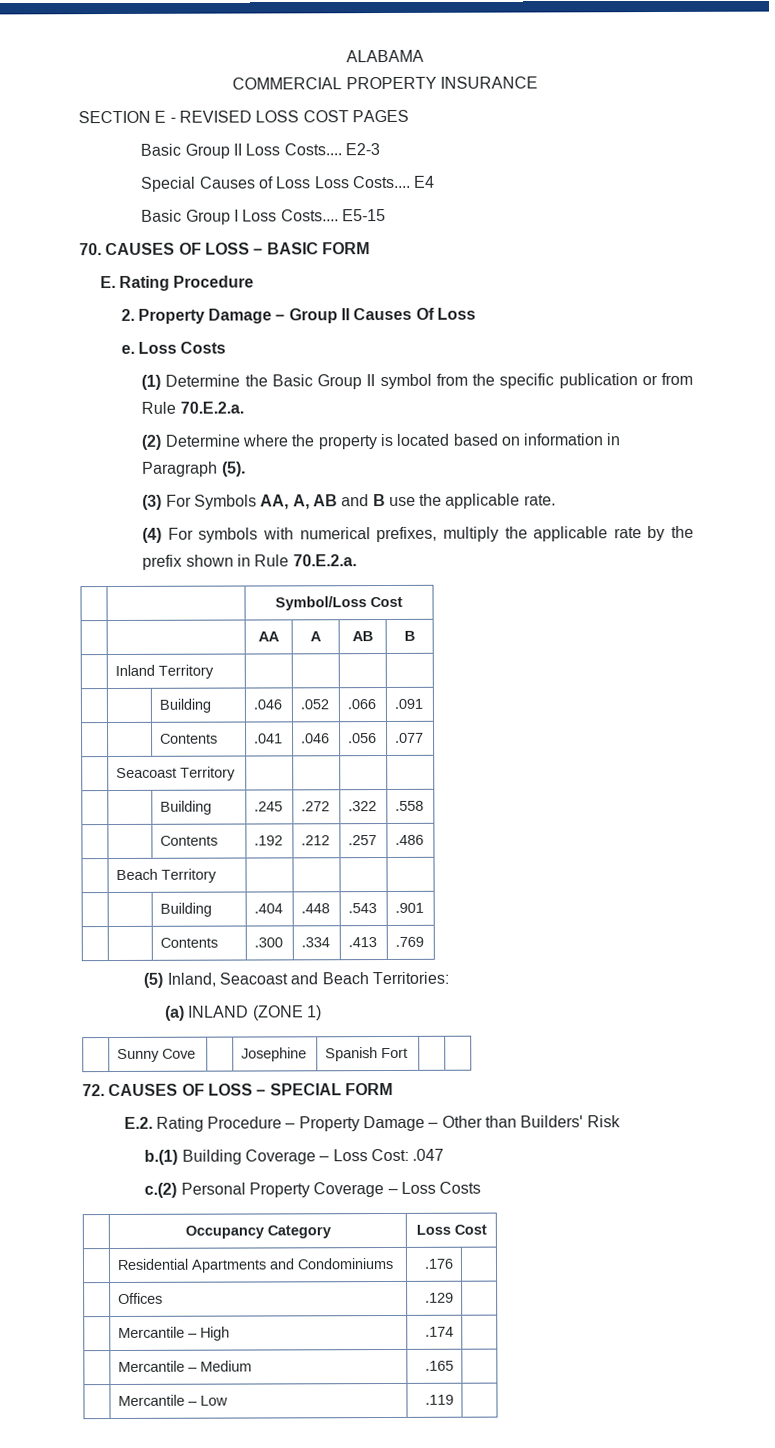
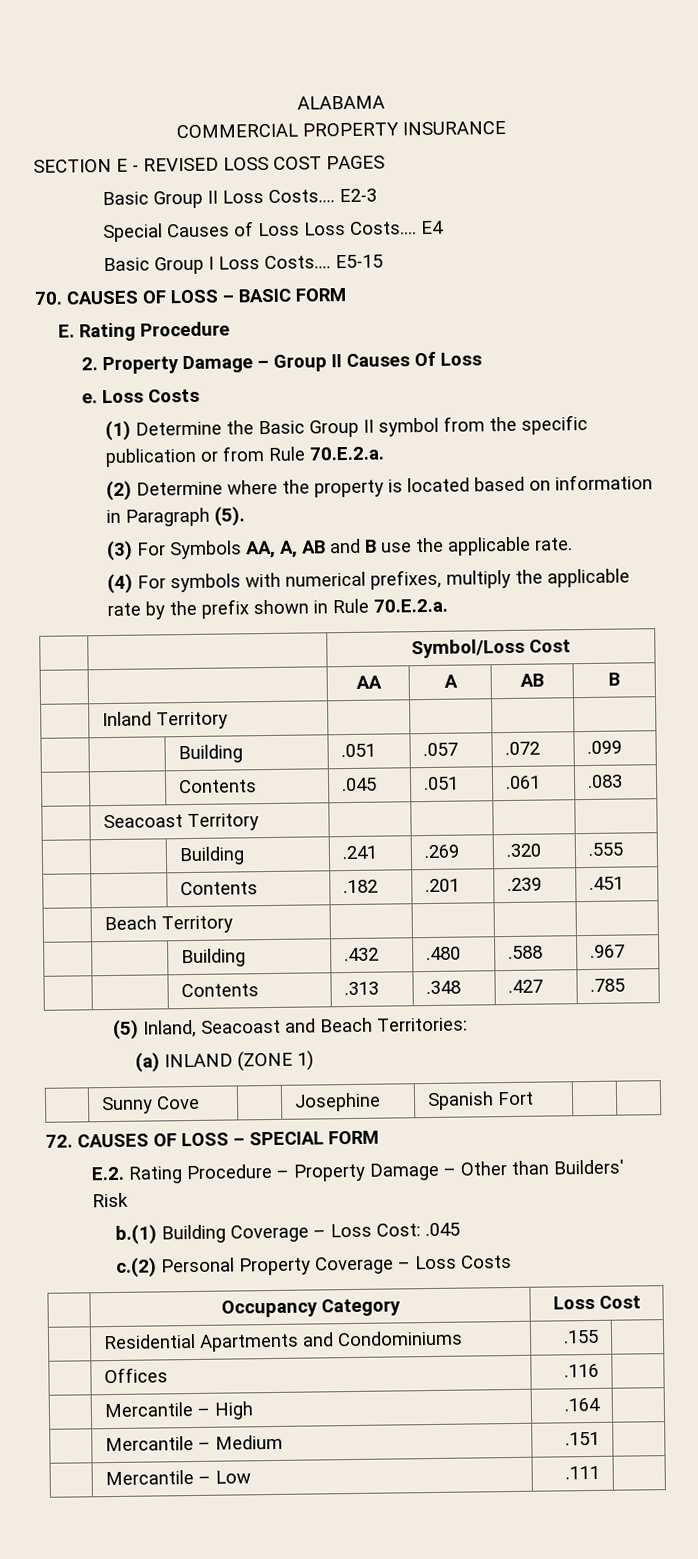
- | | Building | .046 | .052 | .066 | .091
- | | Contents | .041 | .046 | .056 | .077
+ | | Building | .051 | .057 | .072 | .099
+ | | Contents | .045 | .051 | .061 | .083
  | Seacoast Territory | | | |
- | | Building | .245 | .272 | .322 | .558
- | | Contents | .192 | .212 | .257 | .486
+ | | Building | .241 | .269 | .320 | .555
+ | | Contents | .182 | .201 | .239 | .451
  | Beach Territory | | | |
- | | Building | .404 | .448 | .543 | .901
- | | Contents | .300 | .334 | .413 | .769
+ | | Building | .432 | .480 | .588 | .967
+ | | Contents | .313 | .348 | .427 | .785
- b.(1) Building Coverage – Loss Cost: .047
+ b.(1) Building Coverage – Loss Cost: .045
- | Residential Apartments and Condominiums | .176 |
+ | Residential Apartments and Condominiums | .155 |
- | Offices | .129 |
+ | Offices | .116 |
- | Mercantile – High | .174 |
+ | Mercantile – High | .164 |
- | Mercantile – Medium | .165 |
+ | Mercantile – Medium | .151 |
- | Mercantile – Low | .119 |
+ | Mercantile – Low | .111 |

